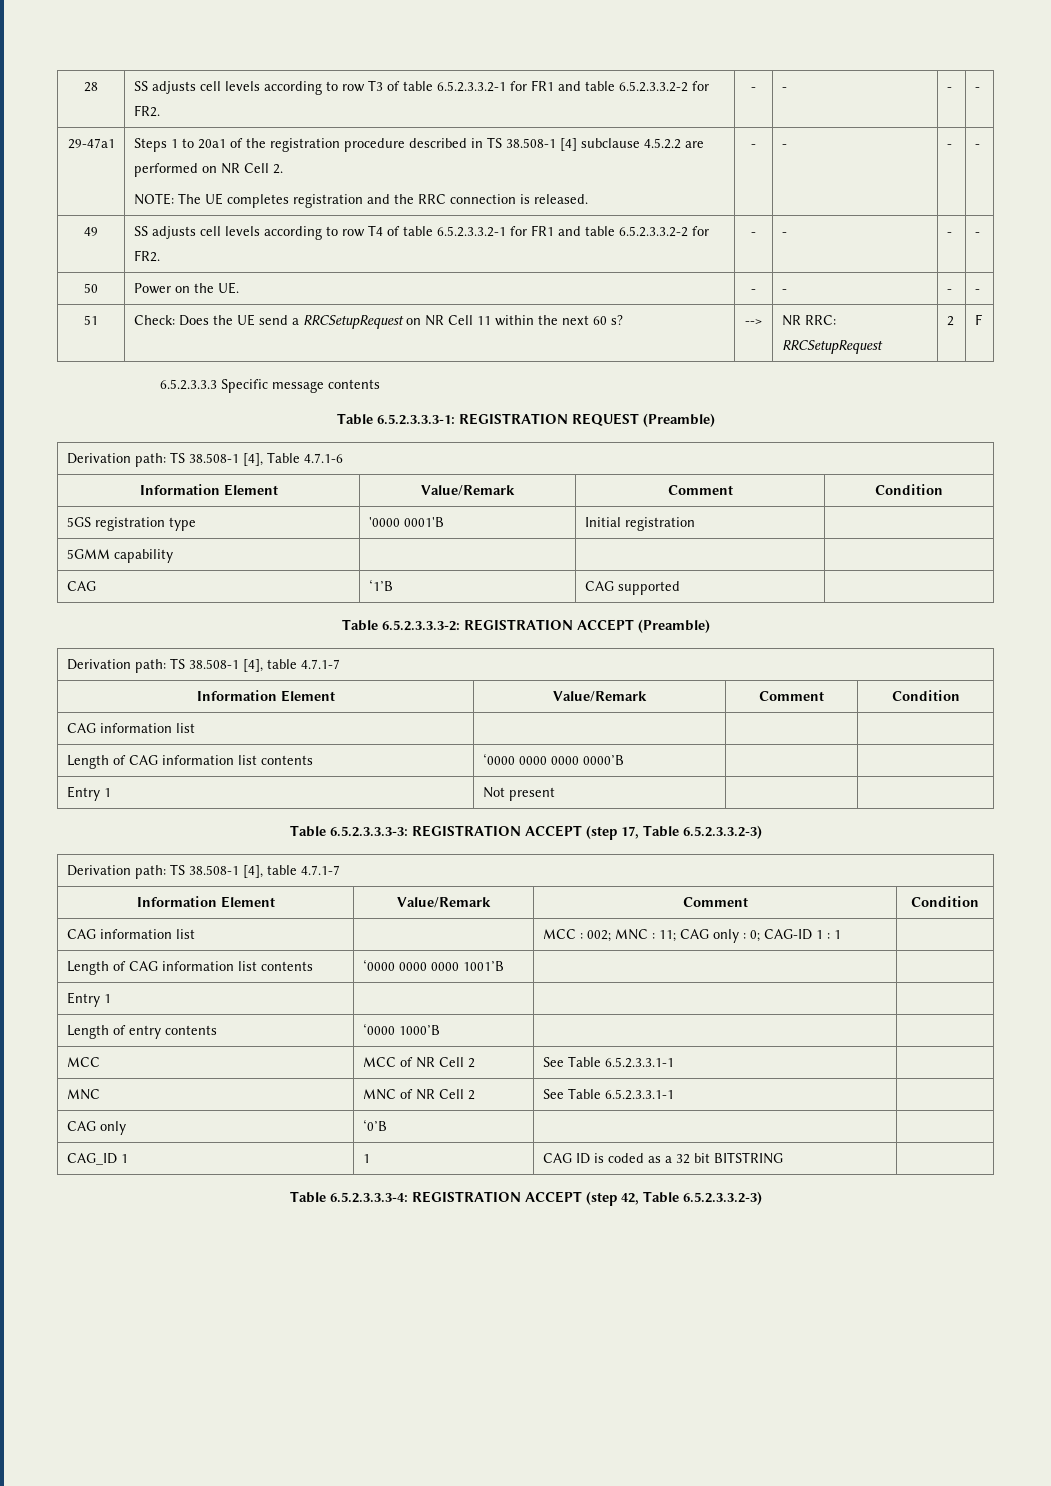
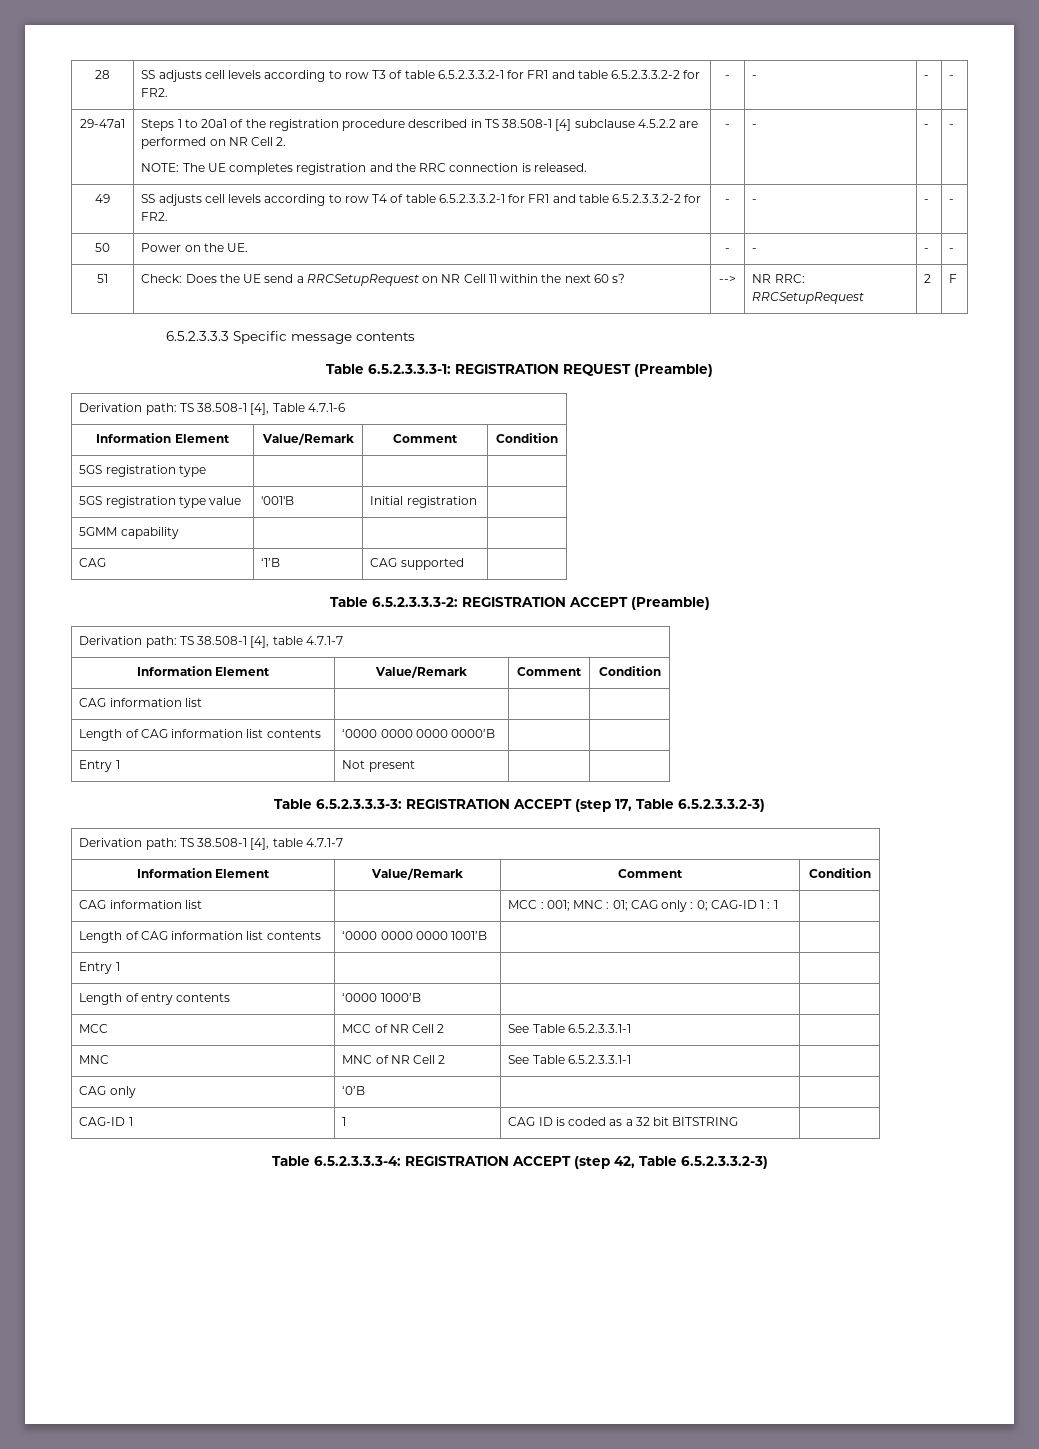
- 5GS registration type | '0000 0001'B | Initial registration |
+ 5GS registration type | | |
+ 5GS registration type value | '001'B | Initial registration |
- CAG information list | | MCC : 002; MNC : 11; CAG only : 0; CAG-ID 1 : 1 |
+ CAG information list | | MCC : 001; MNC : 01; CAG only : 0; CAG-ID 1 : 1 |
- CAG_ID 1 | 1 | CAG ID is coded as a 32 bit BITSTRING |
+ CAG-ID 1 | 1 | CAG ID is coded as a 32 bit BITSTRING |

